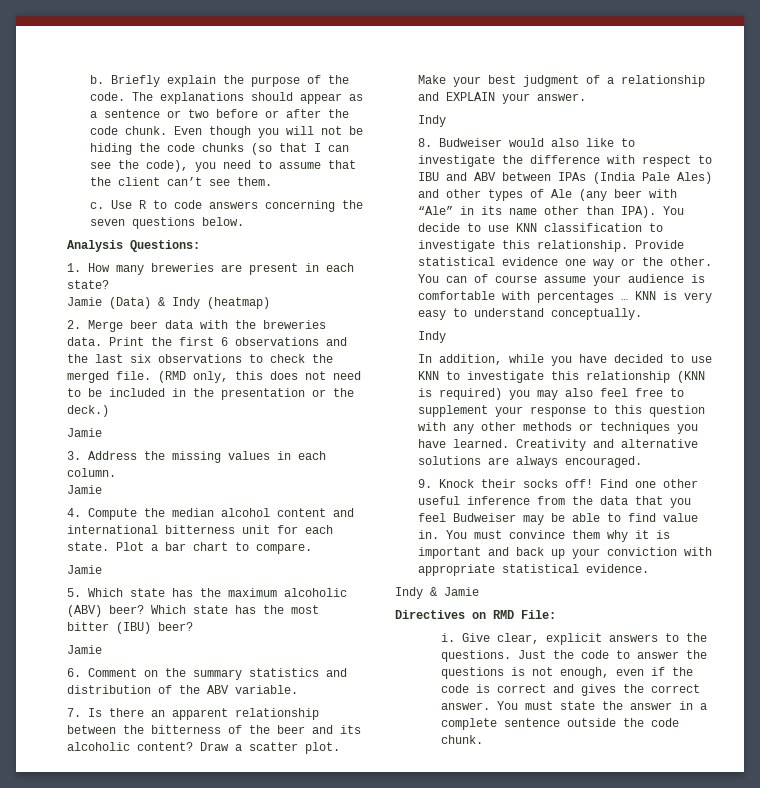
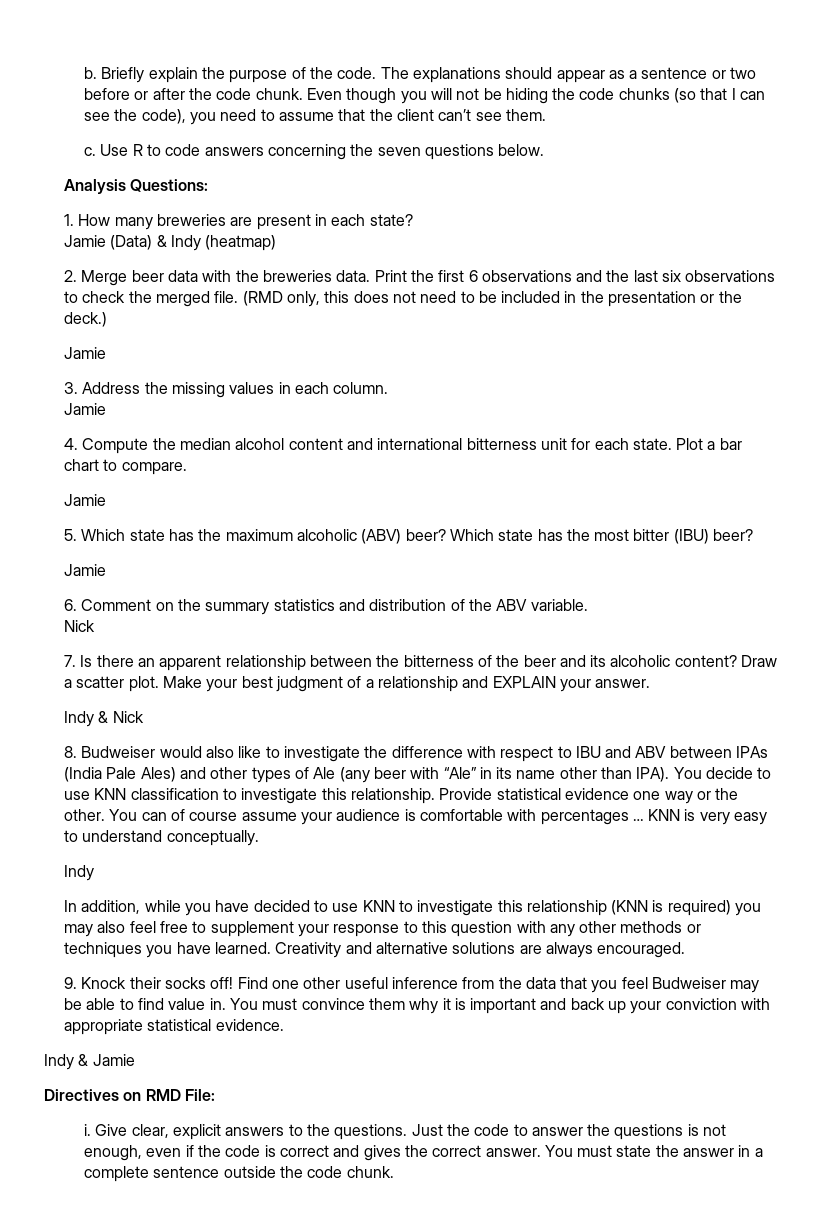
  6. Comment on the summary statistics and distribution of the ABV variable.
+ Nick
  Make your best judgment of a relationship and EXPLAIN your answer.
- Indy
+ Indy & Nick

